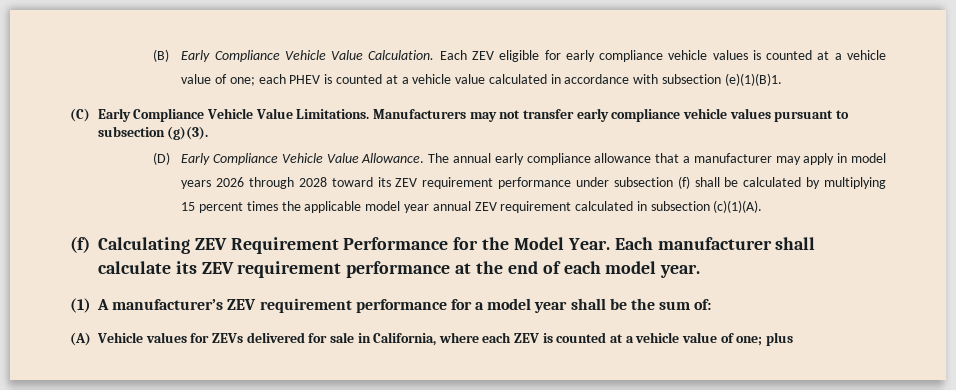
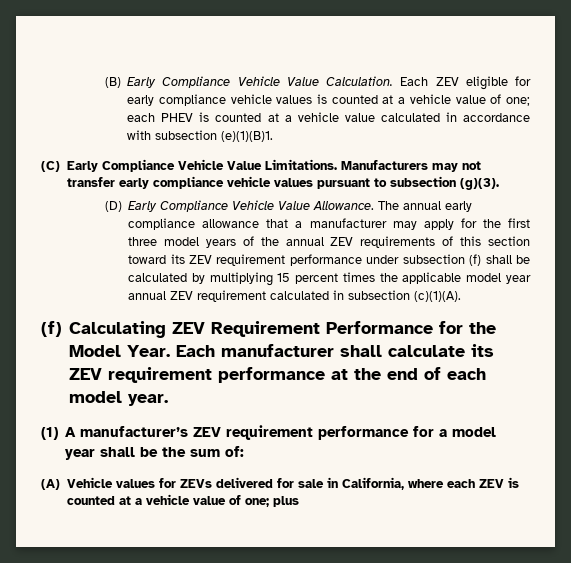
- The annual early compliance allowance that a manufacturer may apply in model years 2026 through 2028 toward its ZEV requirement performance under subsection (f) shall be calculated by multiplying 15 percent times the applicable model year annual ZEV requirement calculated in subsection (c)(1)(A).
+ The annual early compliance allowance that a manufacturer may apply for the first three model years of the annual ZEV requirements of this section toward its ZEV requirement performance under subsection (f) shall be calculated by multiplying 15 percent times the applicable model year annual ZEV requirement calculated in subsection (c)(1)(A).

